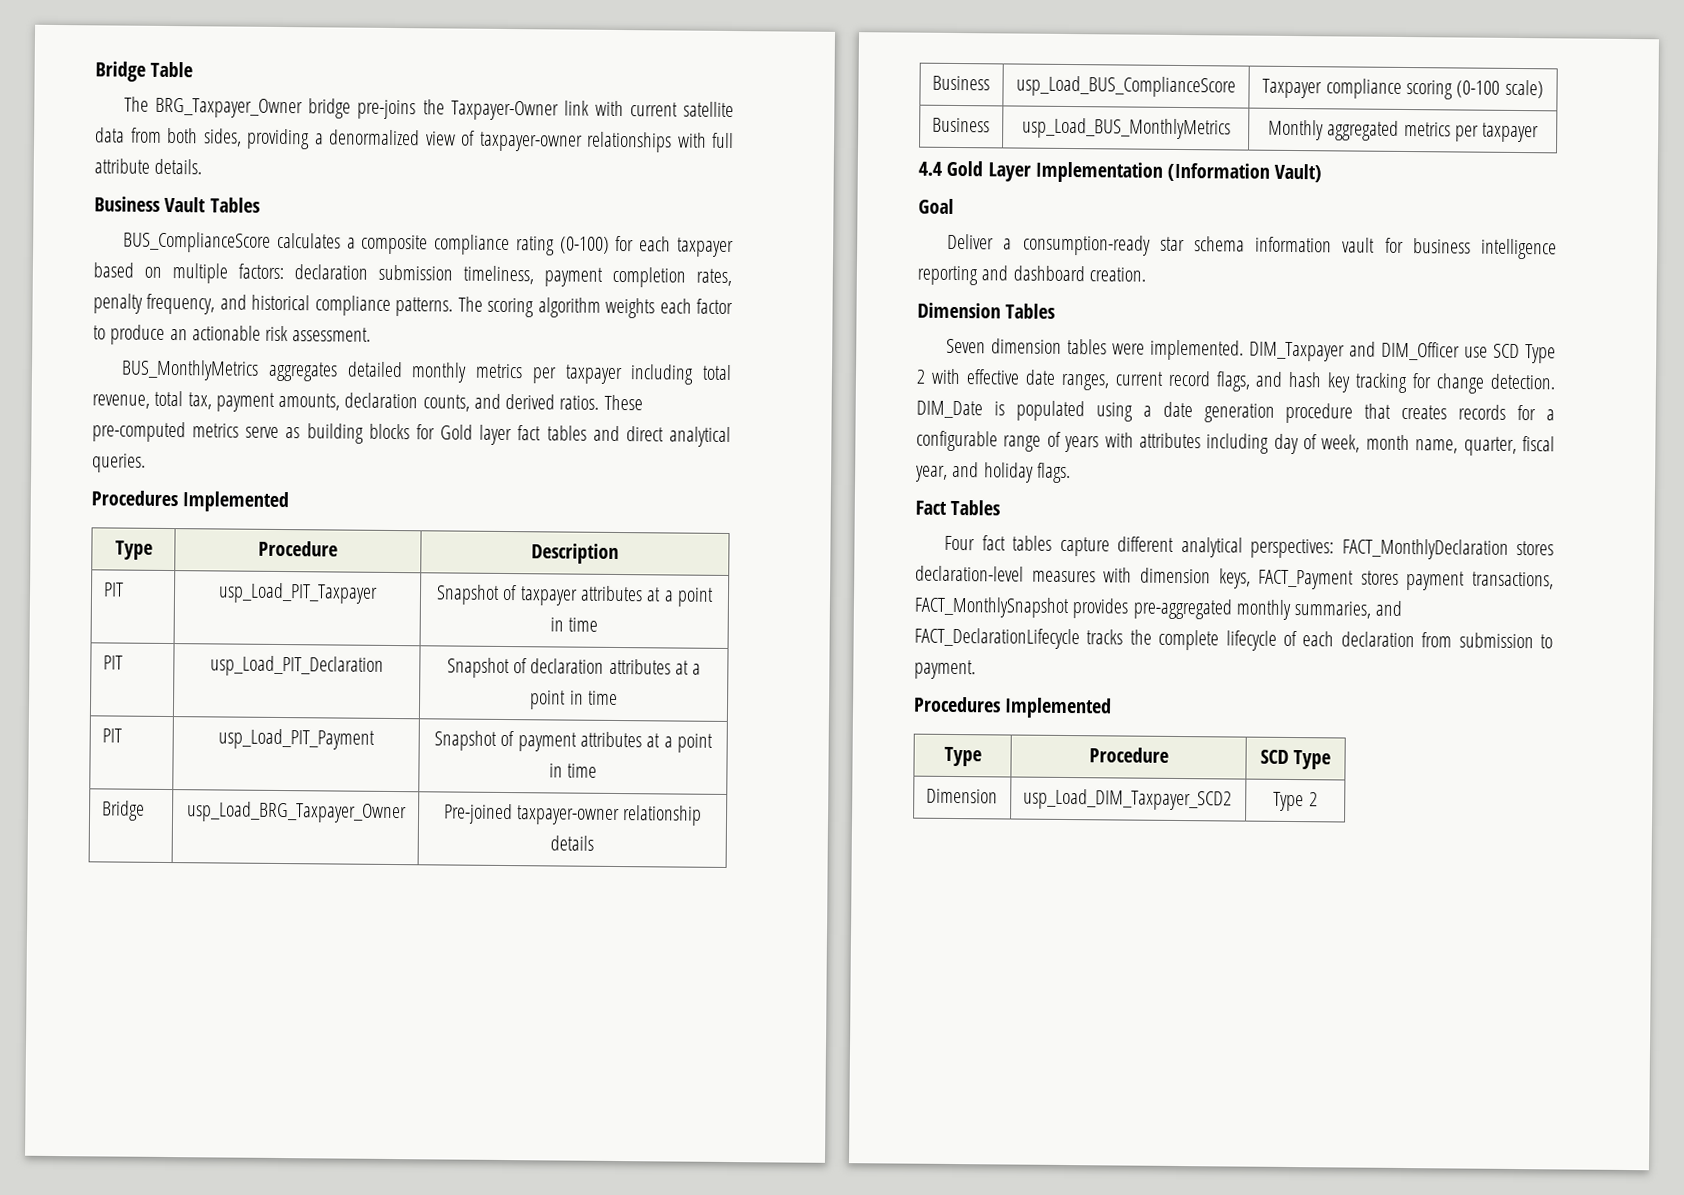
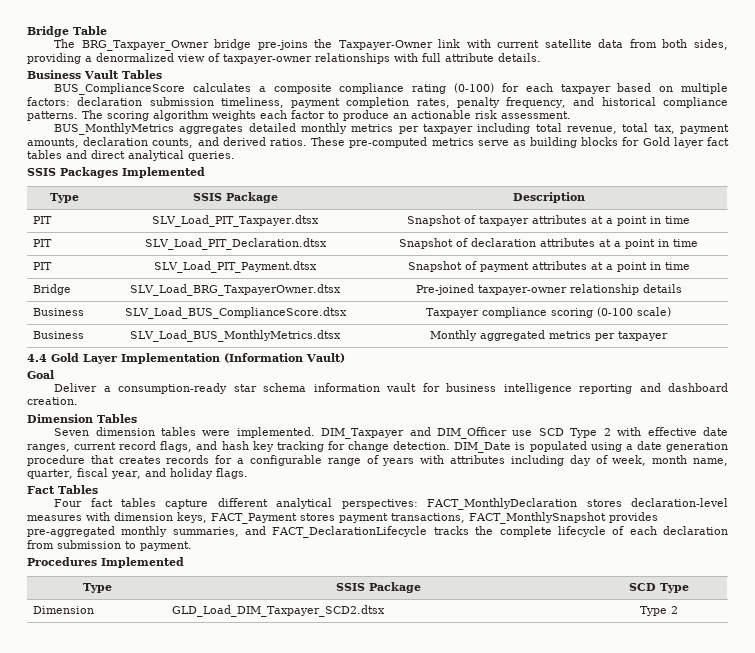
  These pre-computed metrics serve as building blocks for Gold layer fact tables and direct analytical queries.
- Procedures Implemented
- Type | Procedure | Description
+ SSIS Packages Implemented
+ Type | SSIS Package | Description
- PIT | usp_Load_PIT_Taxpayer | Snapshot of taxpayer attributes at a point in time
+ PIT | SLV_Load_PIT_Taxpayer.dtsx | Snapshot of taxpayer attributes at a point in time
- PIT | usp_Load_PIT_Declaration | Snapshot of declaration attributes at a point in time
+ PIT | SLV_Load_PIT_Declaration.dtsx | Snapshot of declaration attributes at a point in time
- PIT | usp_Load_PIT_Payment | Snapshot of payment attributes at a point in time
+ PIT | SLV_Load_PIT_Payment.dtsx | Snapshot of payment attributes at a point in time
- Bridge | usp_Load_BRG_Taxpayer_Owner | Pre-joined taxpayer-owner relationship details
+ Bridge | SLV_Load_BRG_TaxpayerOwner.dtsx | Pre-joined taxpayer-owner relationship details
- Business | usp_Load_BUS_ComplianceScore | Taxpayer compliance scoring (0-100 scale)
+ Business | SLV_Load_BUS_ComplianceScore.dtsx | Taxpayer compliance scoring (0-100 scale)
- Business | usp_Load_BUS_MonthlyMetrics | Monthly aggregated metrics per taxpayer
+ Business | SLV_Load_BUS_MonthlyMetrics.dtsx | Monthly aggregated metrics per taxpayer
- Type | Procedure | SCD Type
+ Type | SSIS Package | SCD Type
- Dimension | usp_Load_DIM_Taxpayer_SCD2 | Type 2
+ Dimension | GLD_Load_DIM_Taxpayer_SCD2.dtsx | Type 2

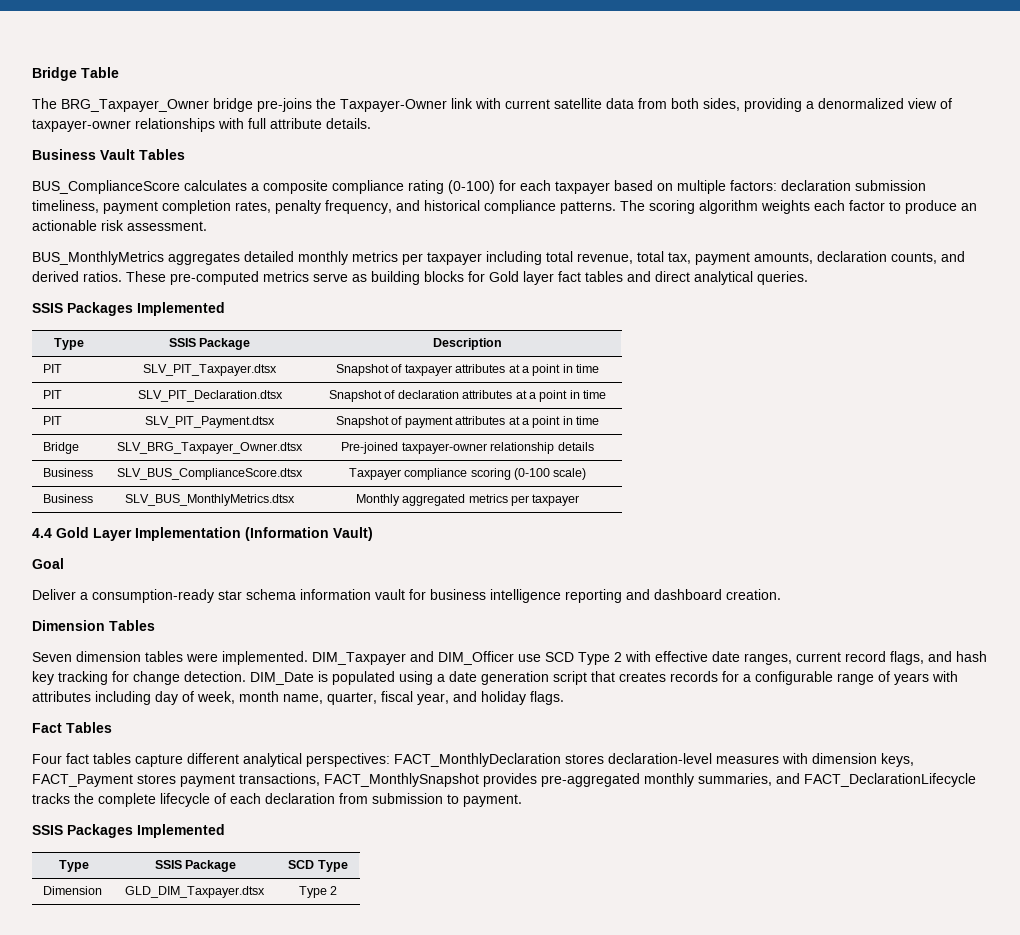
- PIT | SLV_Load_PIT_Taxpayer.dtsx | Snapshot of taxpayer attributes at a point in time
+ PIT | SLV_PIT_Taxpayer.dtsx | Snapshot of taxpayer attributes at a point in time
- PIT | SLV_Load_PIT_Declaration.dtsx | Snapshot of declaration attributes at a point in time
+ PIT | SLV_PIT_Declaration.dtsx | Snapshot of declaration attributes at a point in time
- PIT | SLV_Load_PIT_Payment.dtsx | Snapshot of payment attributes at a point in time
+ PIT | SLV_PIT_Payment.dtsx | Snapshot of payment attributes at a point in time
- Bridge | SLV_Load_BRG_TaxpayerOwner.dtsx | Pre-joined taxpayer-owner relationship details
+ Bridge | SLV_BRG_Taxpayer_Owner.dtsx | Pre-joined taxpayer-owner relationship details
- Business | SLV_Load_BUS_ComplianceScore.dtsx | Taxpayer compliance scoring (0-100 scale)
+ Business | SLV_BUS_ComplianceScore.dtsx | Taxpayer compliance scoring (0-100 scale)
- Business | SLV_Load_BUS_MonthlyMetrics.dtsx | Monthly aggregated metrics per taxpayer
+ Business | SLV_BUS_MonthlyMetrics.dtsx | Monthly aggregated metrics per taxpayer
- DIM_Date is populated using a date generation procedure that creates records for a configurable range of years with attributes including day of week, month name, quarter, fiscal year, and holiday flags.
+ DIM_Date is populated using a date generation script that creates records for a configurable range of years with attributes including day of week, month name, quarter, fiscal year, and holiday flags.
  Four fact tables capture different analytical perspectives: FACT_MonthlyDeclaration stores declaration-level measures with dimension keys, FACT_Payment stores payment transactions, FACT_MonthlySnapshot provides pre-aggregated monthly summaries, and FACT_DeclarationLifecycle tracks the complete lifecycle of each declaration from submission to payment.
- Procedures Implemented
+ SSIS Packages Implemented
- Dimension | GLD_Load_DIM_Taxpayer_SCD2.dtsx | Type 2
+ Dimension | GLD_DIM_Taxpayer.dtsx | Type 2

